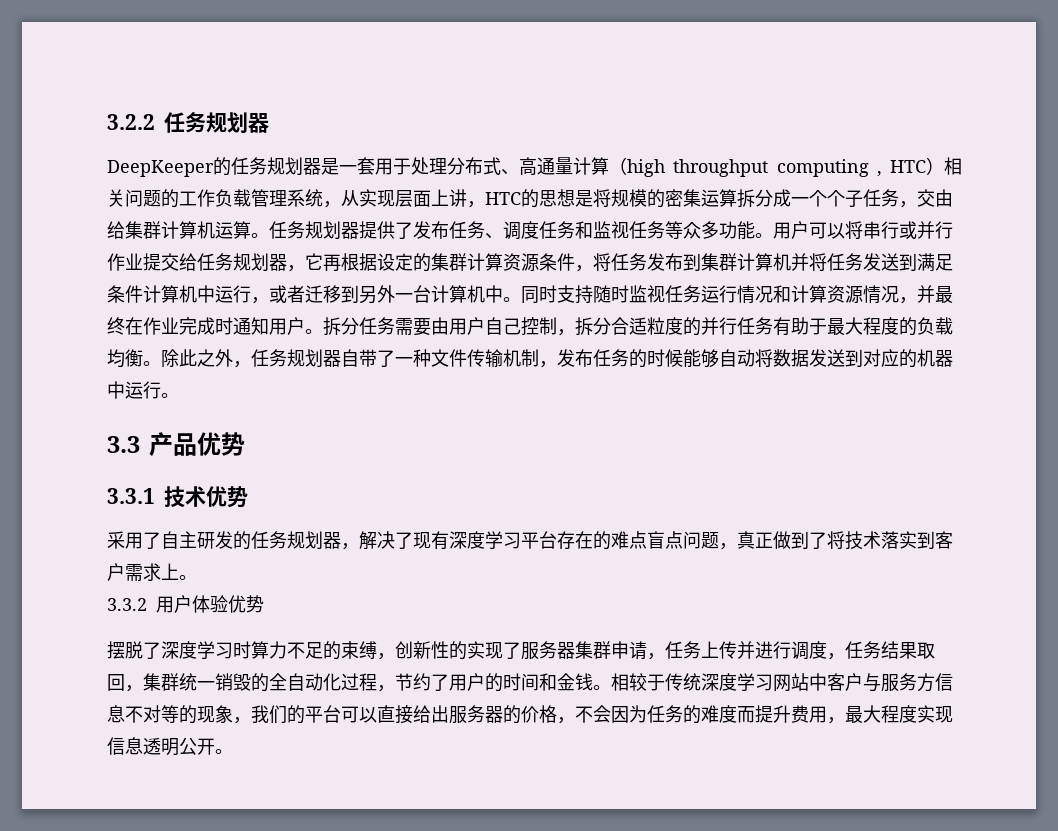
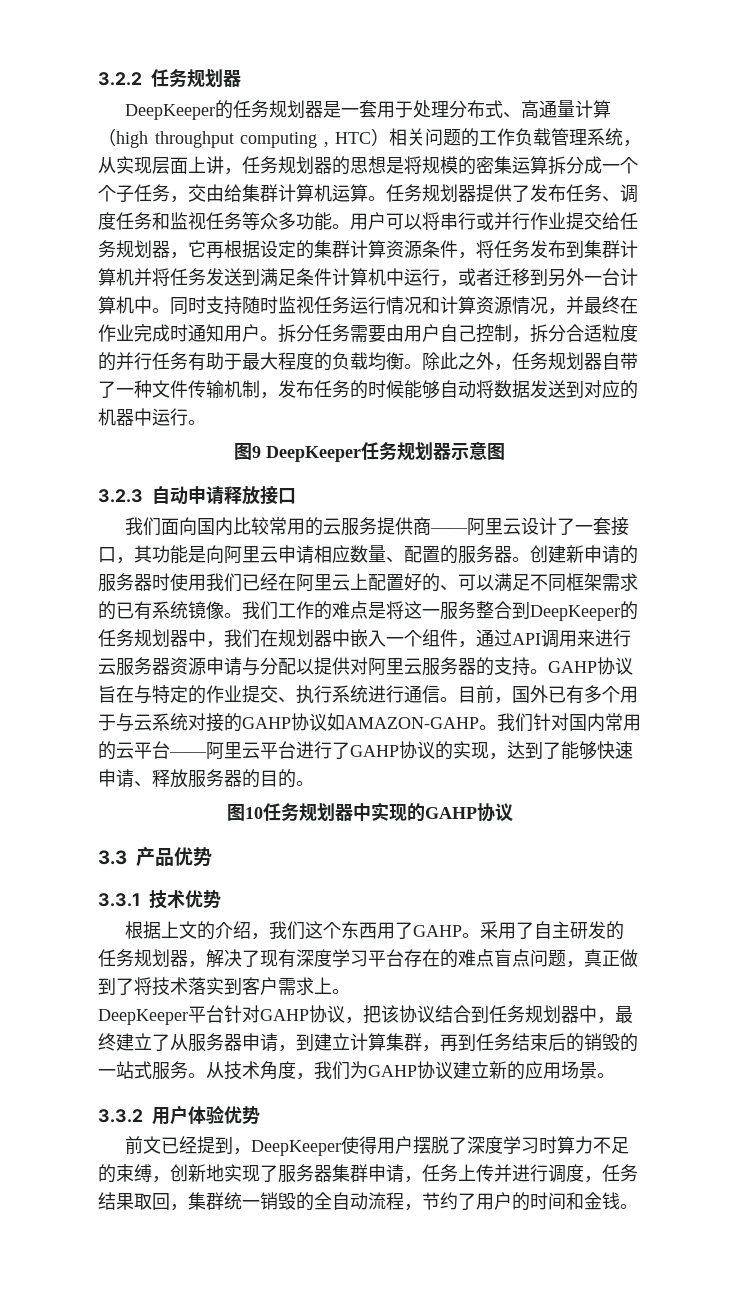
- DeepKeeper的任务规划器是一套用于处理分布式、高通量计算（high throughput computing , HTC）相关问题的工作负载管理系统，从实现层面上讲，HTC的思想是将规模的密集运算拆分成一个个子任务，交由给集群计算机运算。
+ DeepKeeper的任务规划器是一套用于处理分布式、高通量计算（high throughput computing , HTC）相关问题的工作负载管理系统，从实现层面上讲，任务规划器的思想是将规模的密集运算拆分成一个个子任务，交由给集群计算机运算。
+ 图9 DeepKeeper任务规划器示意图
+ 3.2.3自动申请释放接口
+ 我们面向国内比较常用的云服务提供商——阿里云设计了一套接口，其功能是向阿里云申请相应数量、配置的服务器。创建新申请的服务器时使用我们已经在阿里云上配置好的、可以满足不同框架需求的已有系统镜像。我们工作的难点是将这一服务整合到DeepKeeper的任务规划器中，我们在规划器中嵌入一个组件，通过API调用来进行云服务器资源申请与分配以提供对阿里云服务器的支持。GAHP协议旨在与特定的作业提交、执行系统进行通信。目前，国外已有多个用于与云系统对接的GAHP协议如AMAZON-GAHP。我们针对国内常用的云平台——阿里云平台进行了GAHP协议的实现，达到了能够快速申请、释放服务器的目的。
+ 图10任务规划器中实现的GAHP协议
+ 根据上文的介绍，我们这个东西用了GAHP。
+ DeepKeeper平台针对GAHP协议，把该协议结合到任务规划器中，最终建立了从服务器申请，到建立计算集群，再到任务结束后的销毁的一站式服务。从技术角度，我们为GAHP协议建立新的应用场景。
  3.3.2用户体验优势
- 摆脱了深度学习时算力不足的束缚，创新性的实现了服务器集群申请，任务上传并进行调度，任务结果取回，集群统一销毁的全自动化过程，节约了用户的时间和金钱。相较于传统深度学习网站中客户与服务方信息不对等的现象，我们的平台可以直接给出服务器的价格，不会因为任务的难度而提升费用，最大程度实现信息透明公开。
+ 前文已经提到，DeepKeeper使得用户摆脱了深度学习时算力不足的束缚，创新地实现了服务器集群申请，任务上传并进行调度，任务结果取回，集群统一销毁的全自动流程，节约了用户的时间和金钱。

